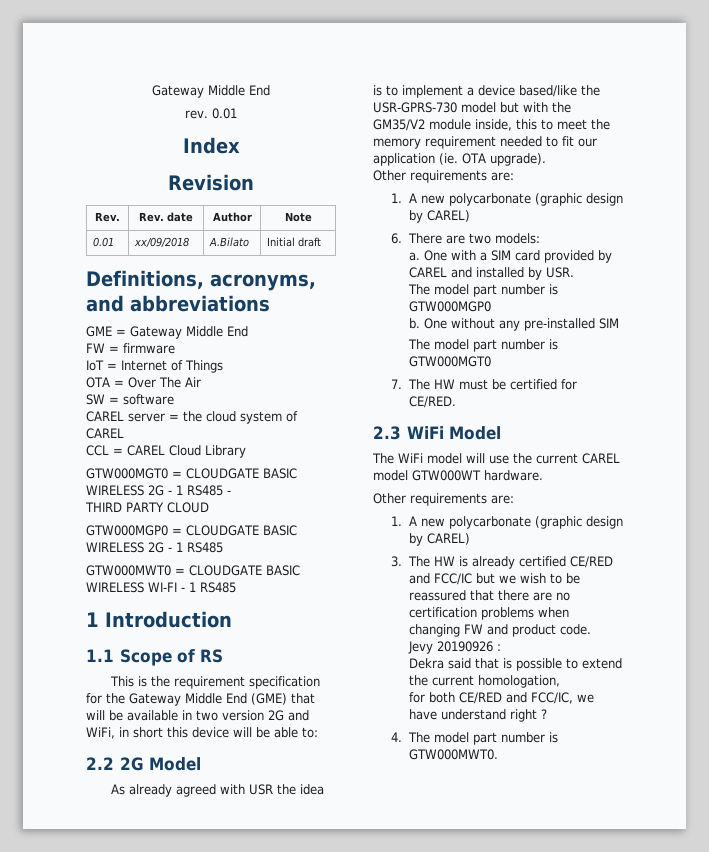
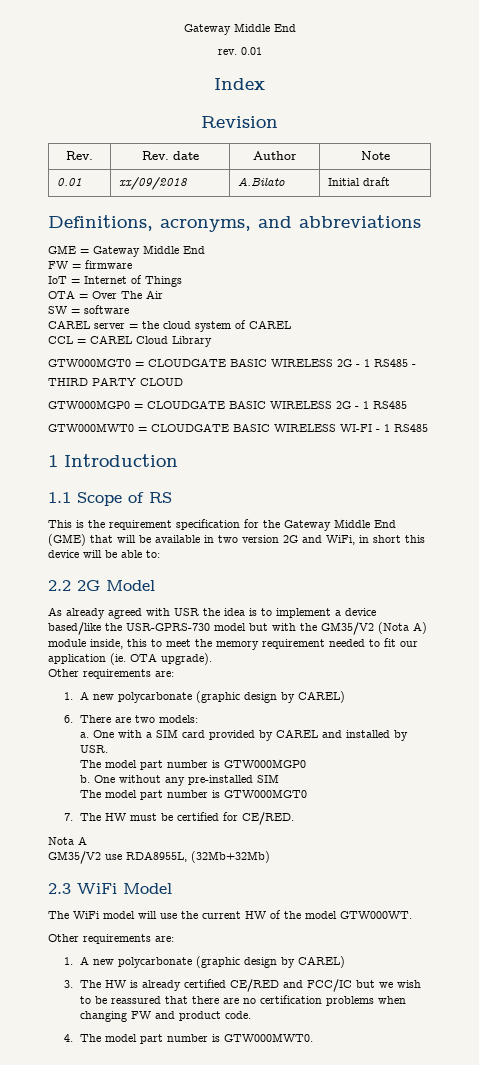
- As already agreed with USR the idea is to implement a device based/like the USR-GPRS-730 model but with the GM35/V2 module inside, this to meet the memory requirement needed to fit our application (ie. OTA upgrade).
+ As already agreed with USR the idea is to implement a device based/like the USR-GPRS-730 model but with the GM35/V2 (Nota A) module inside, this to meet the memory requirement needed to fit our application (ie. OTA upgrade).
+ Nota A
+ GM35/V2 use RDA8955L, (32Mb+32Mb)
- The WiFi model will use the current CAREL model GTW000WT hardware.
+ The WiFi model will use the current HW of the model GTW000WT.
- Jevy 20190926 :
- Dekra said that is possible to extend the current homologation,
- for both CE/RED and FCC/IC, we have understand right ?

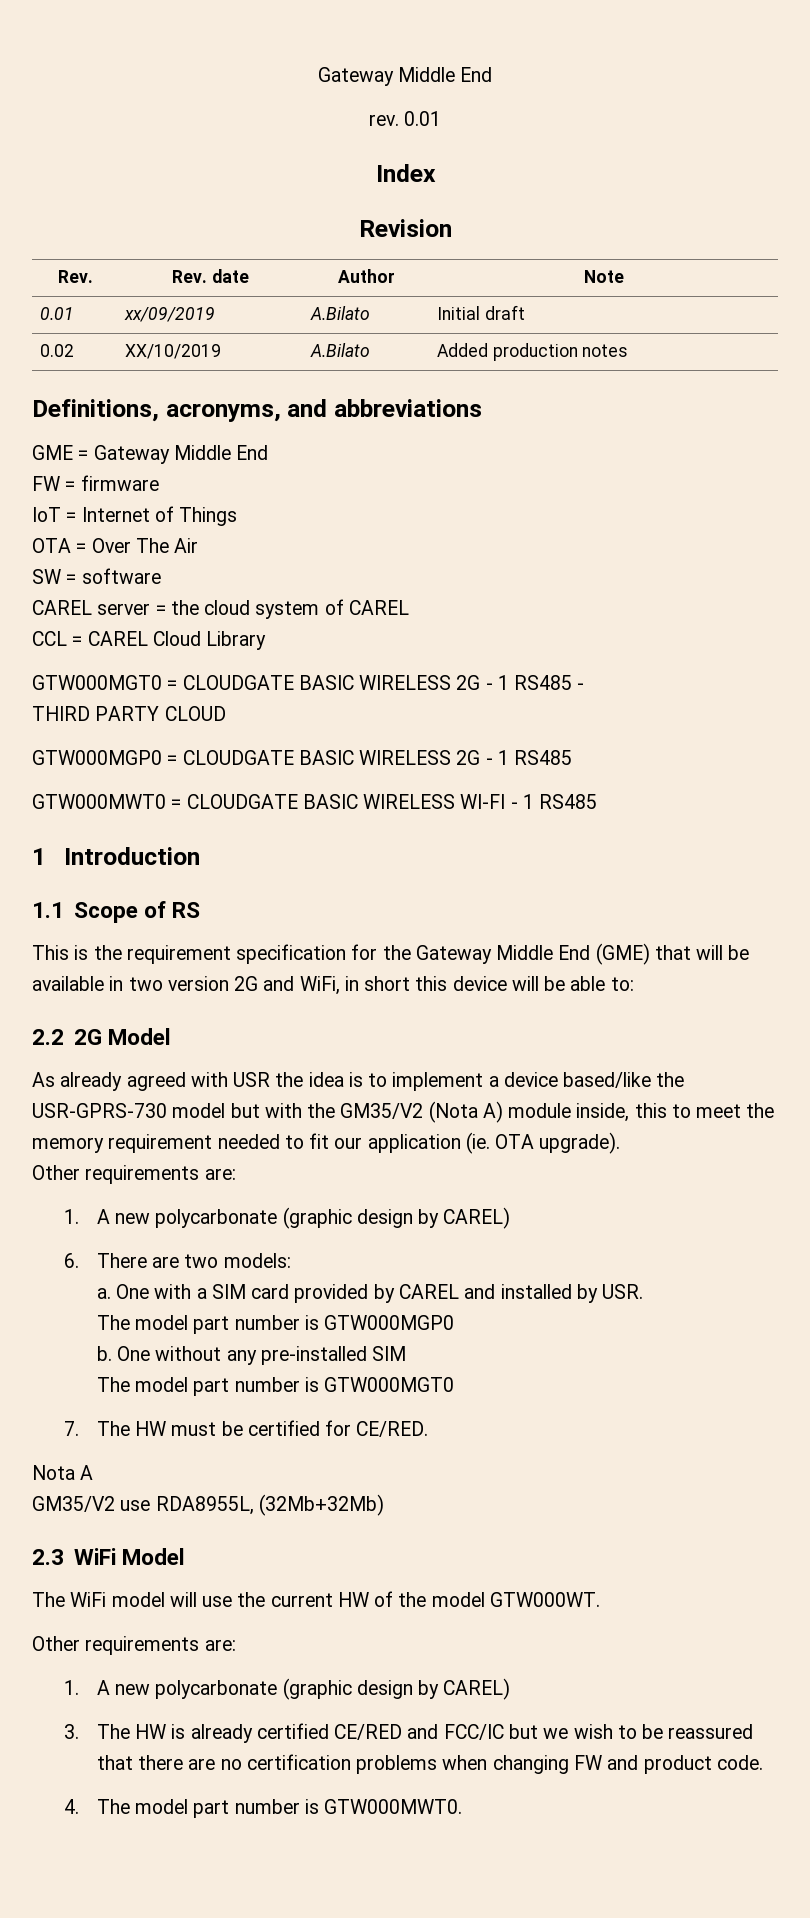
- 0.01 | xx/09/2018 | A.Bilato | Initial draft
+ 0.01 | xx/09/2019 | A.Bilato | Initial draft
+ 0.02 | XX/10/2019 | A.Bilato | Added production notes

